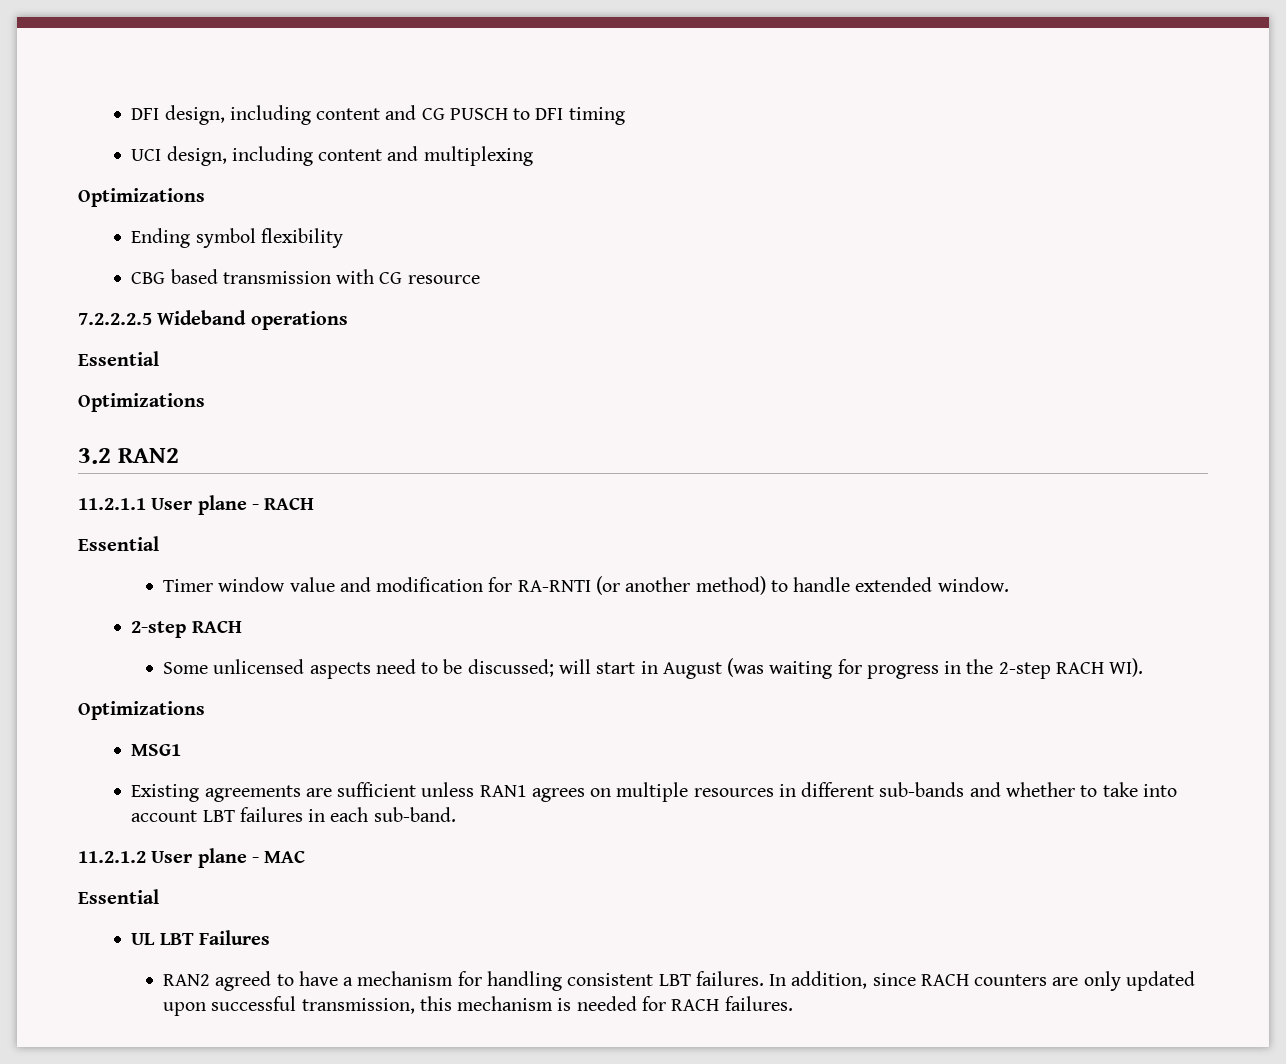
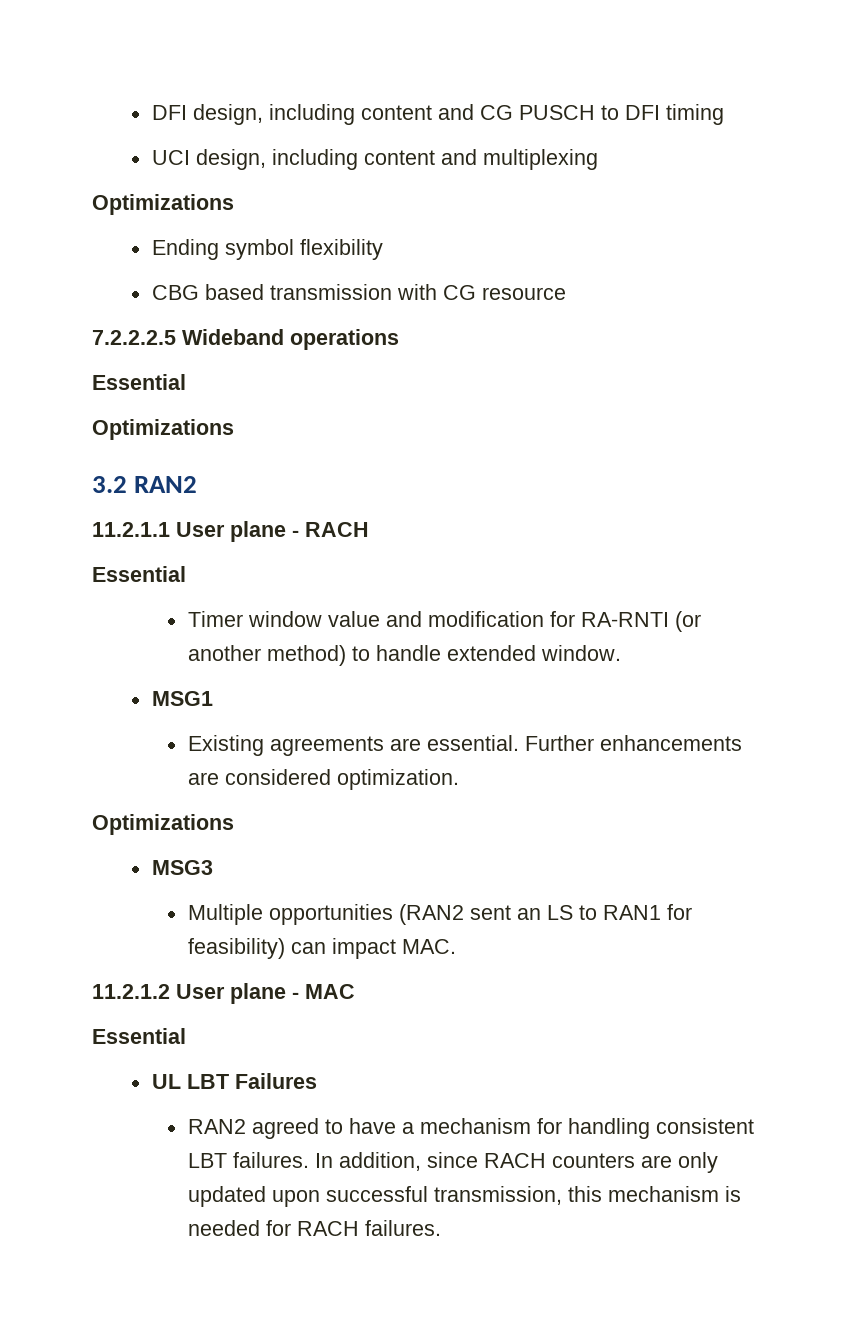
  Timer window value and modification for RA-RNTI (or another method) to handle extended window.
- 2-step RACH
- Some unlicensed aspects need to be discussed; will start in August (was waiting for progress in the 2-step RACH WI).
+ MSG1
+ Existing agreements are essential. Further enhancements are considered optimization.
  Optimizations
- MSG1
- Existing agreements are sufficient unless RAN1 agrees on multiple resources in different sub-bands and whether to take into account LBT failures in each sub-band.
+ MSG3
+ Multiple opportunities (RAN2 sent an LS to RAN1 for feasibility) can impact MAC.

